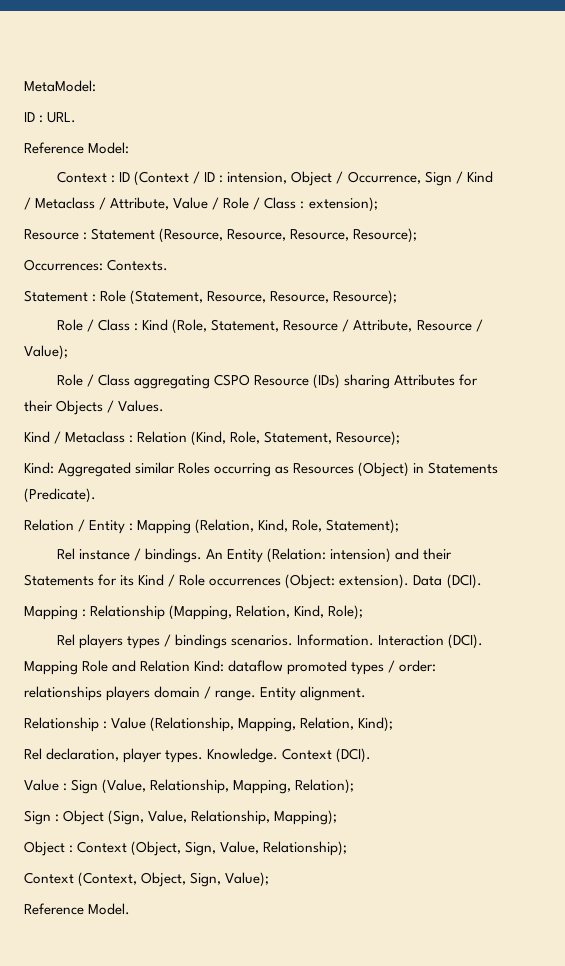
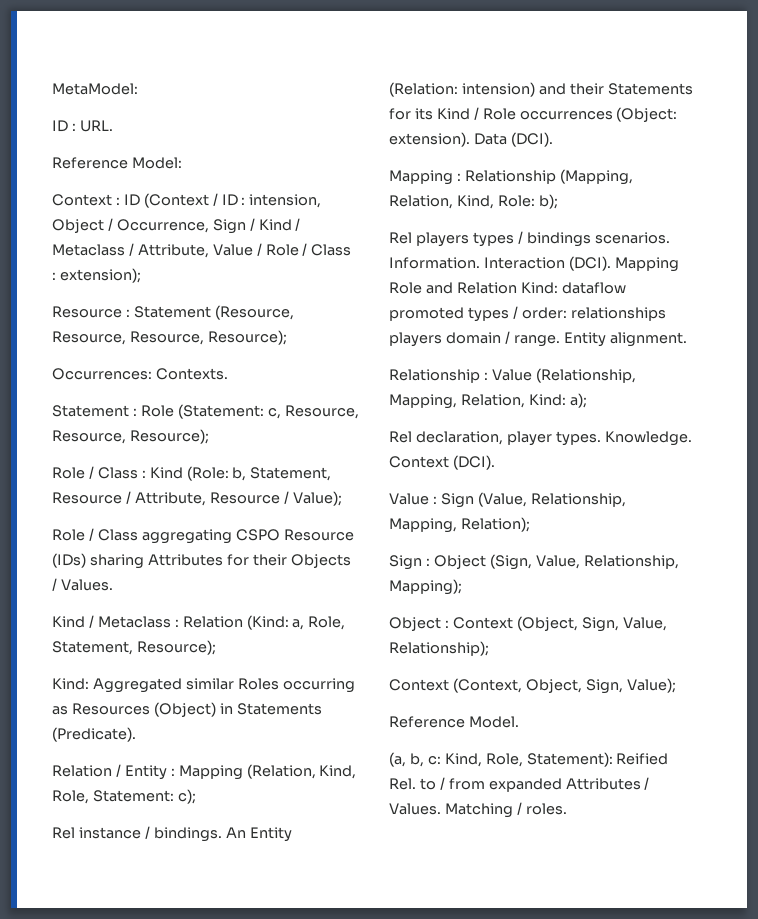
- Statement : Role (Statement, Resource, Resource, Resource);
+ Statement : Role (Statement: c, Resource, Resource, Resource);
- Role / Class : Kind (Role, Statement, Resource / Attribute, Resource / Value);
+ Role / Class : Kind (Role: b, Statement, Resource / Attribute, Resource / Value);
- Kind / Metaclass : Relation (Kind, Role, Statement, Resource);
+ Kind / Metaclass : Relation (Kind: a, Role, Statement, Resource);
- Relation / Entity : Mapping (Relation, Kind, Role, Statement);
+ Relation / Entity : Mapping (Relation, Kind, Role, Statement: c);
- Mapping : Relationship (Mapping, Relation, Kind, Role);
+ Mapping : Relationship (Mapping, Relation, Kind, Role: b);
- Relationship : Value (Relationship, Mapping, Relation, Kind);
+ Relationship : Value (Relationship, Mapping, Relation, Kind: a);
+ (a, b, c: Kind, Role, Statement): Reified Rel. to / from expanded Attributes / Values. Matching / roles.

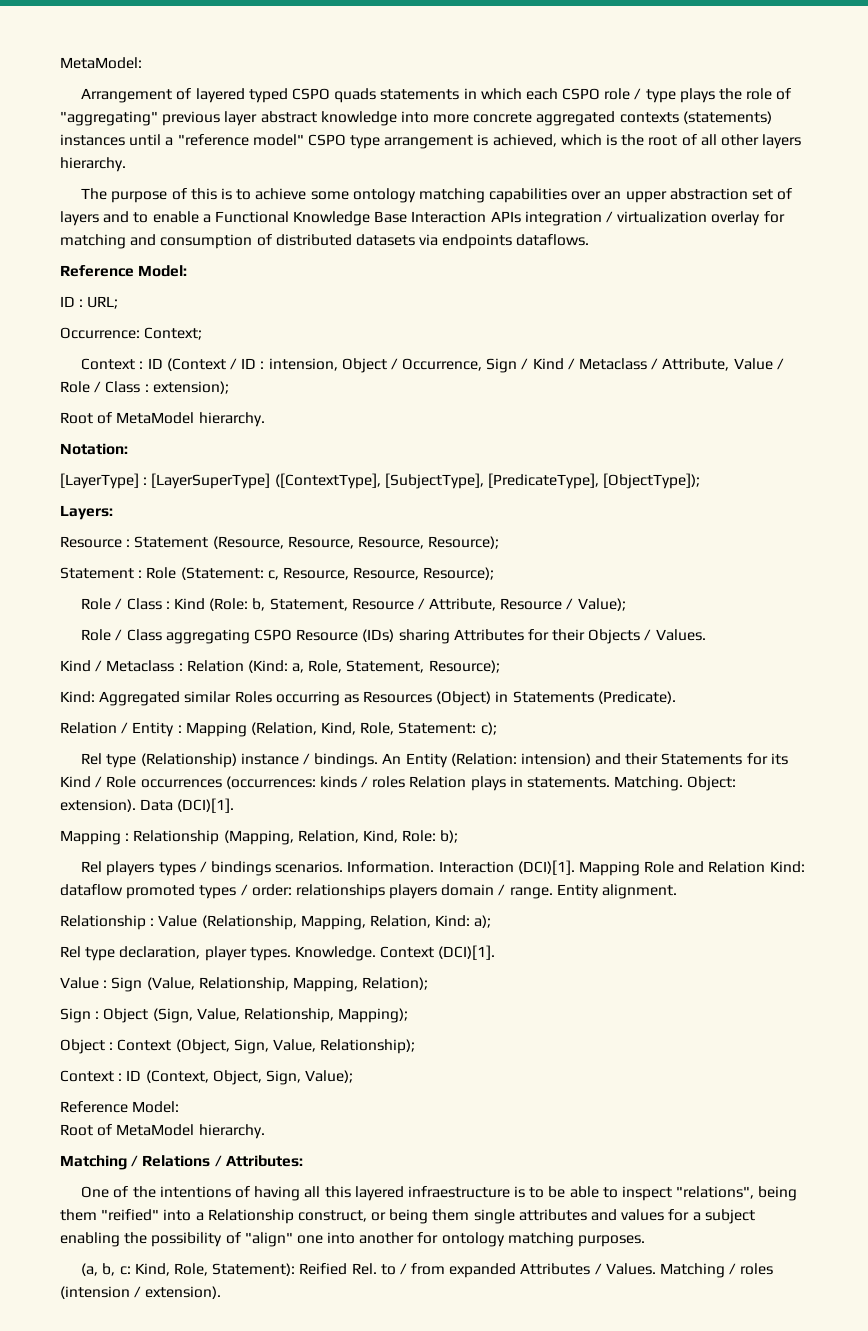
- ID : URL.
+ Arrangement of layered typed CSPO quads statements in which each CSPO role / type plays the role of "aggregating" previous layer abstract knowledge into more concrete aggregated contexts (statements) instances until a "reference model" CSPO type arrangement is achieved, which is the root of all other layers hierarchy.
+ The purpose of this is to achieve some ontology matching capabilities over an upper abstraction set of layers and to enable a Functional Knowledge Base Interaction APIs integration / virtualization overlay for matching and consumption of distributed datasets via endpoints dataflows.
  Reference Model:
+ ID : URL;
+ Occurrence: Context;
  Context : ID (Context / ID : intension, Object / Occurrence, Sign / Kind / Metaclass / Attribute, Value / Role / Class : extension);
+ Root of MetaModel hierarchy.
+ Notation:
+ [LayerType] : [LayerSuperType] ([ContextType], [SubjectType], [PredicateType], [ObjectType]);
+ Layers:
- Occurrences: Contexts.
- Rel instance / bindings.
+ Rel type (Relationship) instance / bindings.
- An Entity (Relation: intension) and their Statements for its Kind / Role occurrences (Object: extension).
+ An Entity (Relation: intension) and their Statements for its Kind / Role occurrences (occurrences: kinds / roles Relation plays in statements. Matching. Object: extension).
- Data (DCI).
+ Data (DCI)[1].
- Interaction (DCI).
+ Interaction (DCI)[1].
- Rel declaration, player types.
+ Rel type declaration, player types.
- Context (DCI).
+ Context (DCI)[1].
- Context (Context, Object, Sign, Value);
- Reference Model.
+ Context : ID (Context, Object, Sign, Value);
+ Reference Model:
+ Root of MetaModel hierarchy.
+ Matching / Relations / Attributes:
+ One of the intentions of having all this layered infraestructure is to be able to inspect "relations", being them "reified" into a Relationship construct, or being them single attributes and values for a subject enabling the possibility of "align" one into another for ontology matching purposes.
- Matching / roles.
+ Matching / roles (intension / extension).

